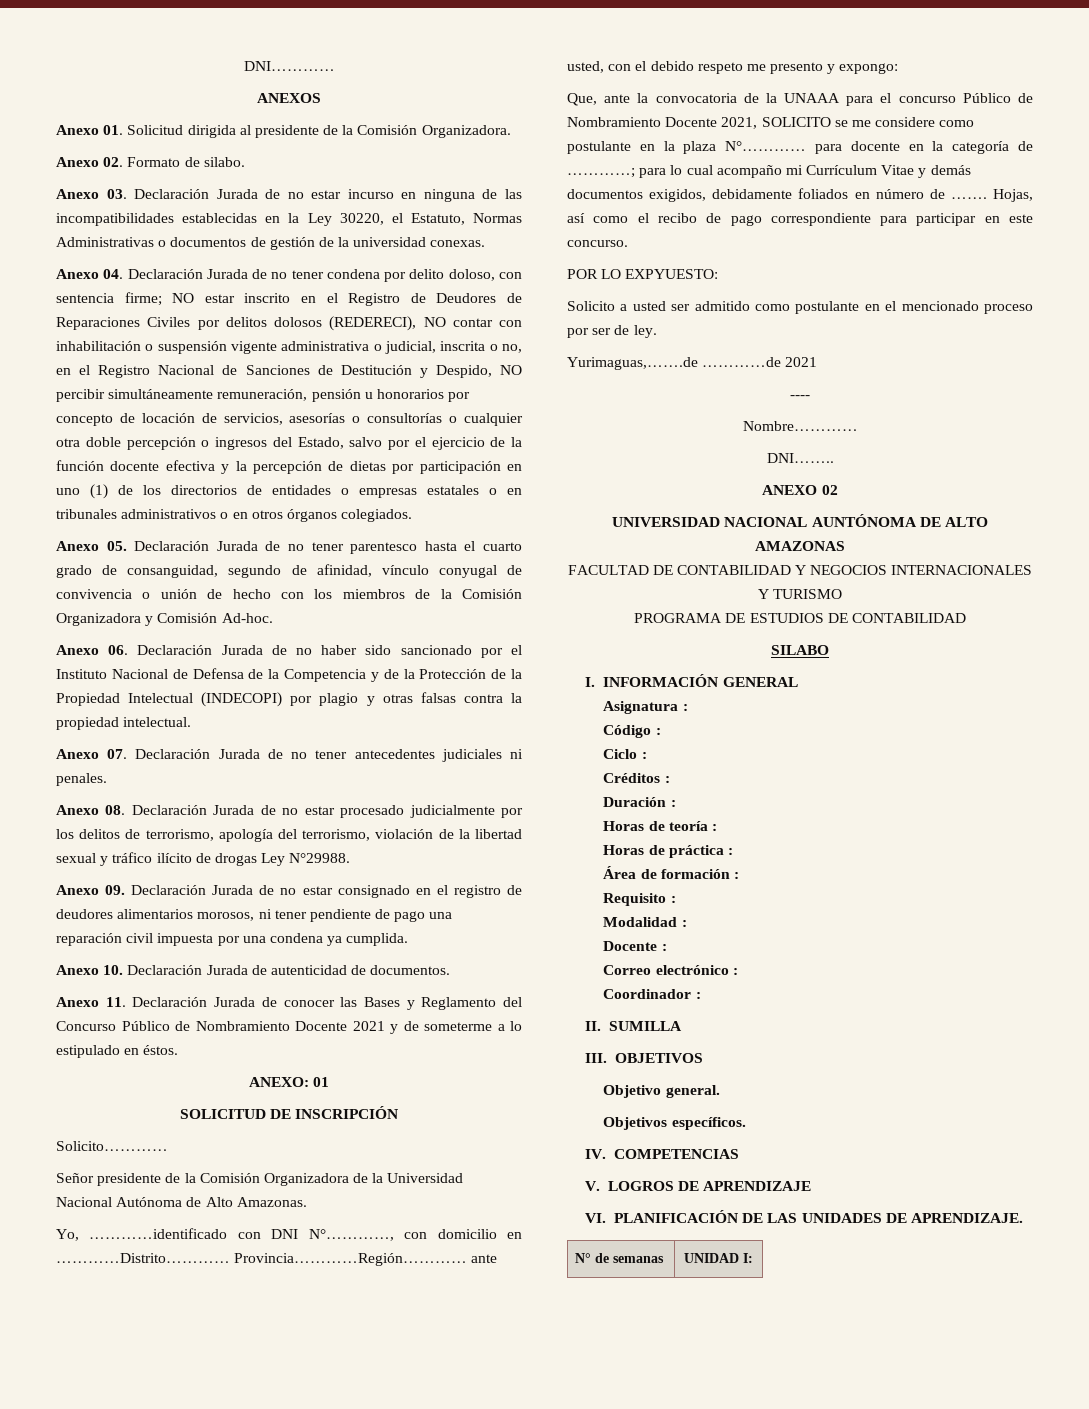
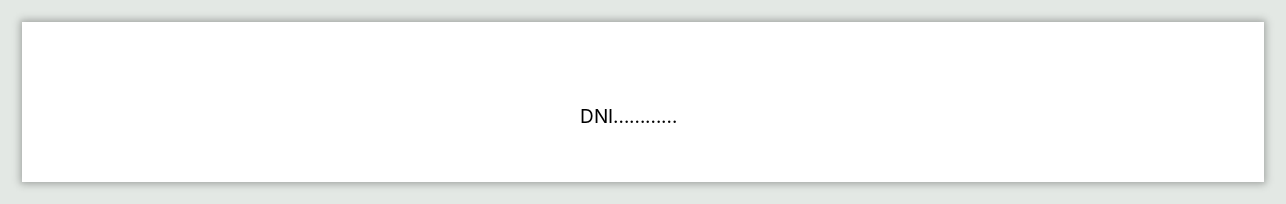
- ANEXOS
- Anexo 01. Solicitud dirigida al presidente de la Comisión Organizadora.
- Anexo 02. Formato de silabo.
- Anexo 03. Declaración Jurada de no estar incurso en ninguna de las incompatibilidades establecidas en la Ley 30220, el Estatuto, Normas Administrativas o documentos de gestión de la universidad conexas.
- Anexo 04. Declaración Jurada de no tener condena por delito doloso, con sentencia firme; NO estar inscrito en el Registro de Deudores de Reparaciones Civiles por delitos dolosos (REDERECI), NO contar con inhabilitación o suspensión vigente administrativa o judicial, inscrita o no, en el Registro Nacional de Sanciones de Destitución y Despido, NO percibir simultáneamente remuneración, pensión u honorarios por concepto de locación de servicios, asesorías o consultorías o cualquier otra doble percepción o ingresos del Estado, salvo por el ejercicio de la función docente efectiva y la percepción de dietas por participación en uno (1) de los directorios de entidades o empresas estatales o en tribunales administrativos o en otros órganos colegiados.
- Anexo 05. Declaración Jurada de no tener parentesco hasta el cuarto grado de consanguidad, segundo de afinidad, vínculo conyugal de convivencia o unión de hecho con los miembros de la Comisión Organizadora y Comisión Ad-hoc.
- Anexo 06. Declaración Jurada de no haber sido sancionado por el Instituto Nacional de Defensa de la Competencia y de la Protección de la Propiedad Intelectual (INDECOPI) por plagio y otras falsas contra la propiedad intelectual.
- Anexo 07. Declaración Jurada de no tener antecedentes judiciales ni penales.
- Anexo 08. Declaración Jurada de no estar procesado judicialmente por los delitos de terrorismo, apología del terrorismo, violación de la libertad sexual y tráfico ilícito de drogas Ley N°29988.
- Anexo 09. Declaración Jurada de no estar consignado en el registro de deudores alimentarios morosos, ni tener pendiente de pago una reparación civil impuesta por una condena ya cumplida.
- Anexo 10. Declaración Jurada de autenticidad de documentos.
- Anexo 11. Declaración Jurada de conocer las Bases y Reglamento del Concurso Público de Nombramiento Docente 2021 y de someterme a lo estipulado en éstos.
- ANEXO: 01
- SOLICITUD DE INSCRIPCIÓN
- Solicito…………
- Señor presidente de la Comisión Organizadora de la Universidad Nacional Autónoma de Alto Amazonas.
- Yo, …………identificado con DNI N°…………, con domicilio en …………Distrito………… Provincia…………Región………… ante usted, con el debido respeto me presento y expongo:
- Que, ante la convocatoria de la UNAAA para el concurso Público de Nombramiento Docente 2021, SOLICITO se me considere como postulante en la plaza N°………… para docente en la categoría de …………; para lo cual acompaño mi Currículum Vitae y demás documentos exigidos, debidamente foliados en número de ……. Hojas, así como el recibo de pago correspondiente para participar en este concurso.
- POR LO EXPYUESTO:
- Solicito a usted ser admitido como postulante en el mencionado proceso por ser de ley.
- Yurimaguas,…….de …………de 2021
- ----
- Nombre…………
- DNI……..
- ANEXO 02
- UNIVERSIDAD NACIONAL AUNTÓNOMA DE ALTO AMAZONAS
- FACULTAD DE CONTABILIDAD Y NEGOCIOS INTERNACIONALES Y TURISMO
- PROGRAMA DE ESTUDIOS DE CONTABILIDAD
- SILABO
- I. INFORMACIÓN GENERAL
- Asignatura :
- Código :
- Ciclo :
- Créditos :
- Duración :
- Horas de teoría :
- Horas de práctica :
- Área de formación :
- Requisito :
- Modalidad :
- Docente :
- Correo electrónico :
- Coordinador :
- II. SUMILLA
- III. OBJETIVOS
- Objetivo general.
- Objetivos específicos.
- IV. COMPETENCIAS
- V. LOGROS DE APRENDIZAJE
- VI. PLANIFICACIÓN DE LAS UNIDADES DE APRENDIZAJE.
- N° de semanas | UNIDAD I:

